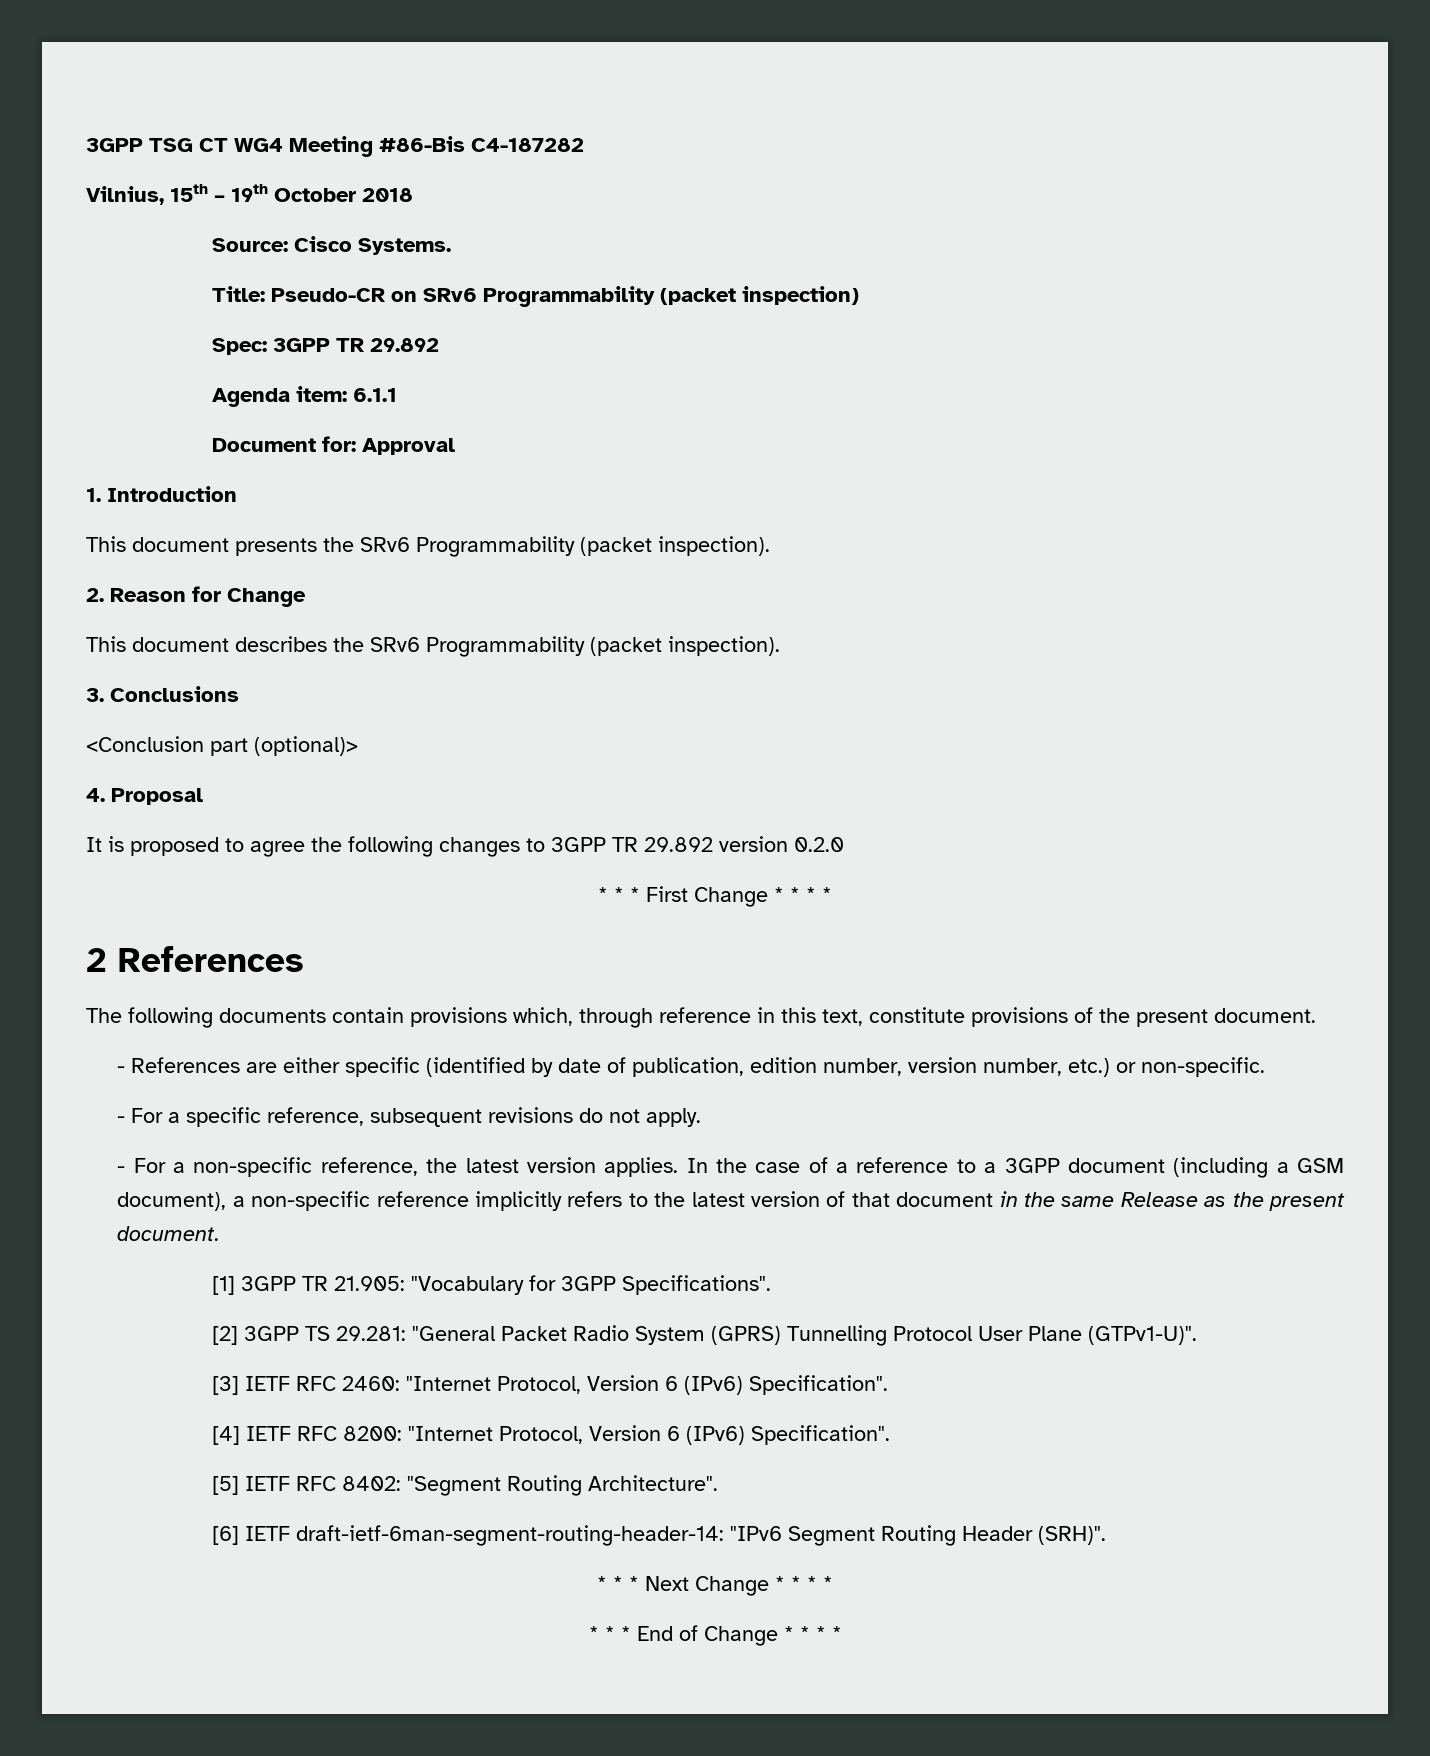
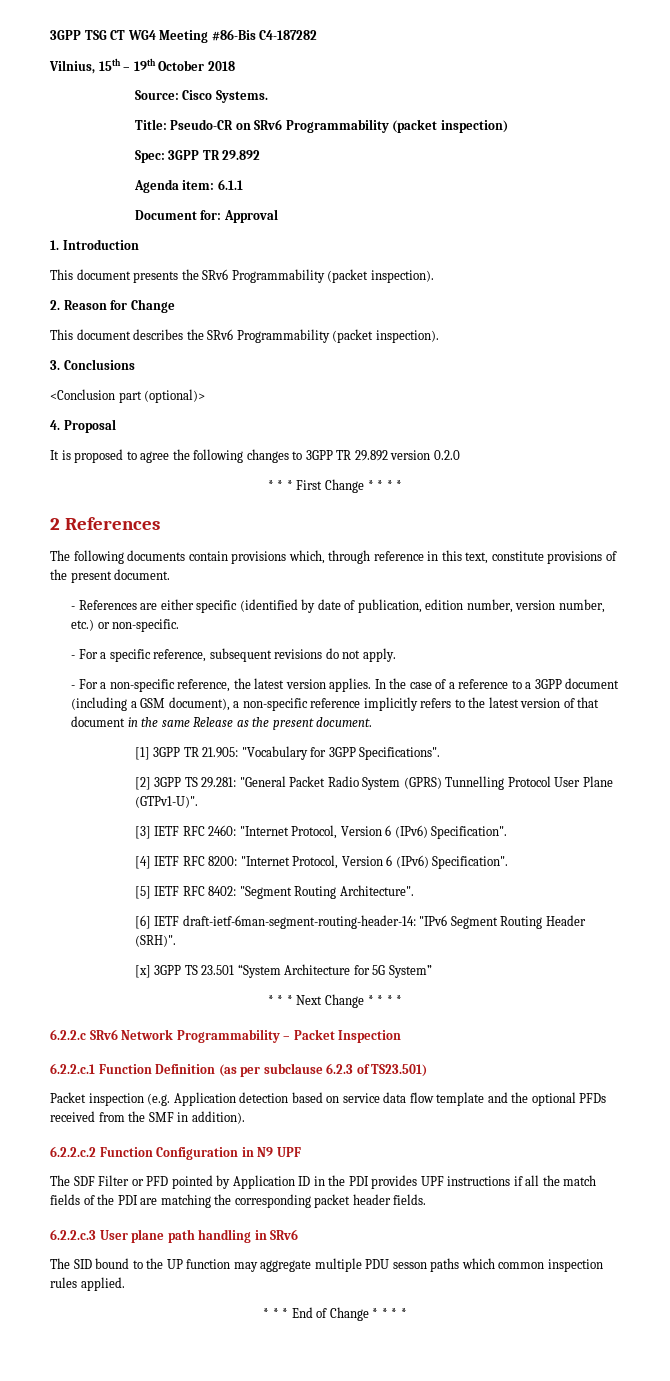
+ [x] 3GPP TS 23.501 “System Architecture for 5G System”
+ 6.2.2.c SRv6 Network Programmability – Packet Inspection
+ 6.2.2.c.1 Function Definition (as per subclause 6.2.3 of TS23.501)
+ Packet inspection (e.g. Application detection based on service data flow template and the optional PFDs received from the SMF in addition).
+ 6.2.2.c.2 Function Configuration in N9 UPF
+ The SDF Filter or PFD pointed by Application ID in the PDI provides UPF instructions if all the match fields of the PDI are matching the corresponding packet header fields.
+ 6.2.2.c.3 User plane path handling in SRv6
+ The SID bound to the UP function may aggregate multiple PDU sesson paths which common inspection rules applied.

